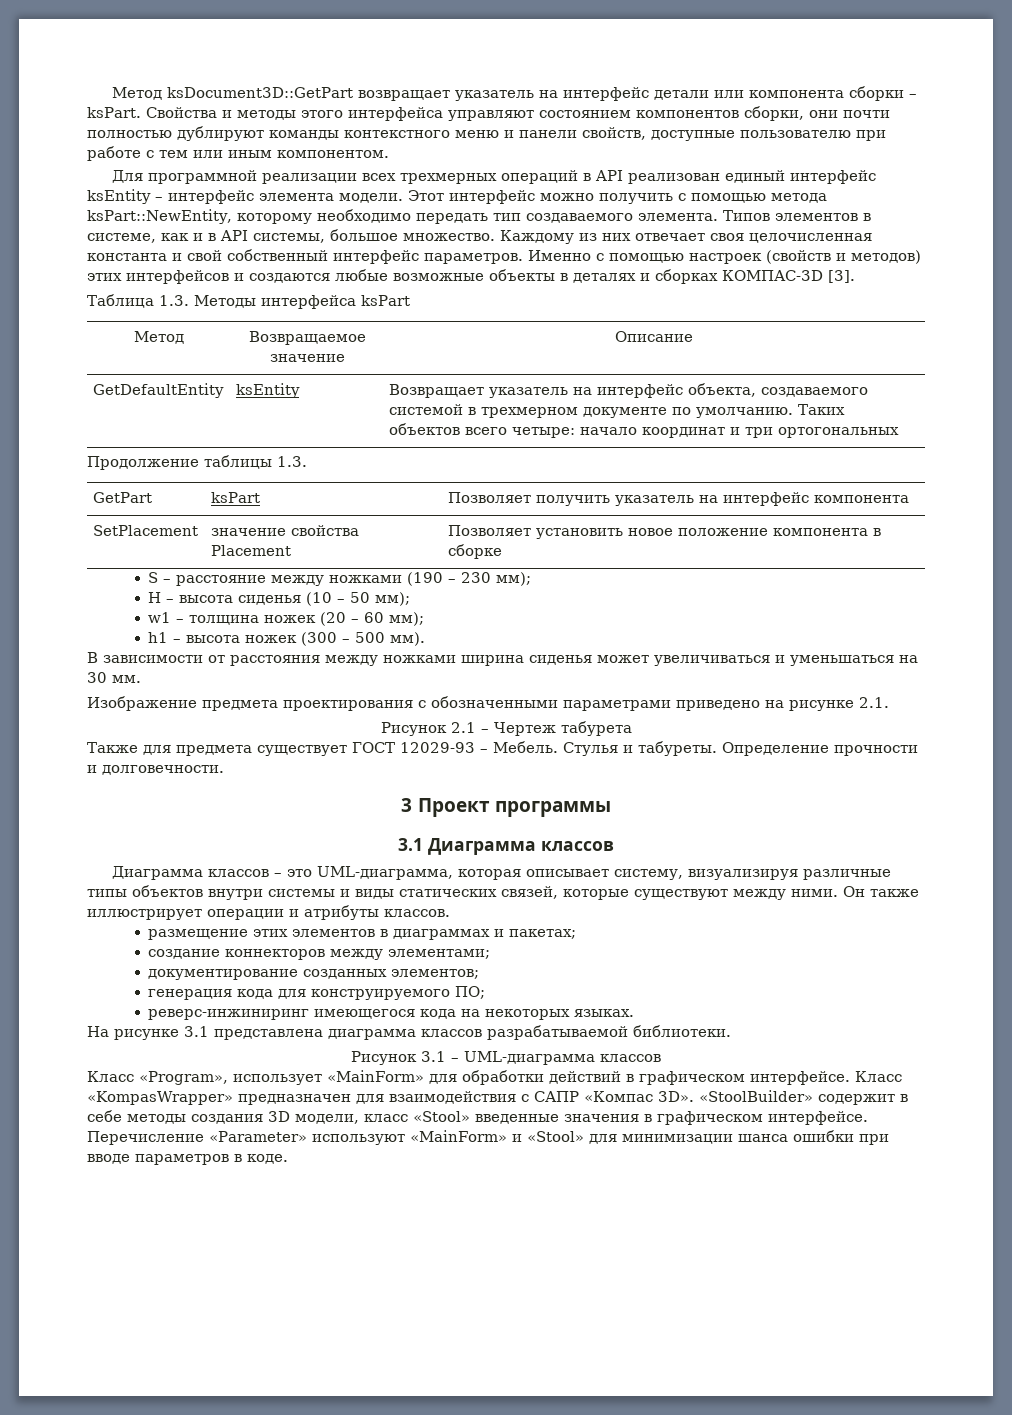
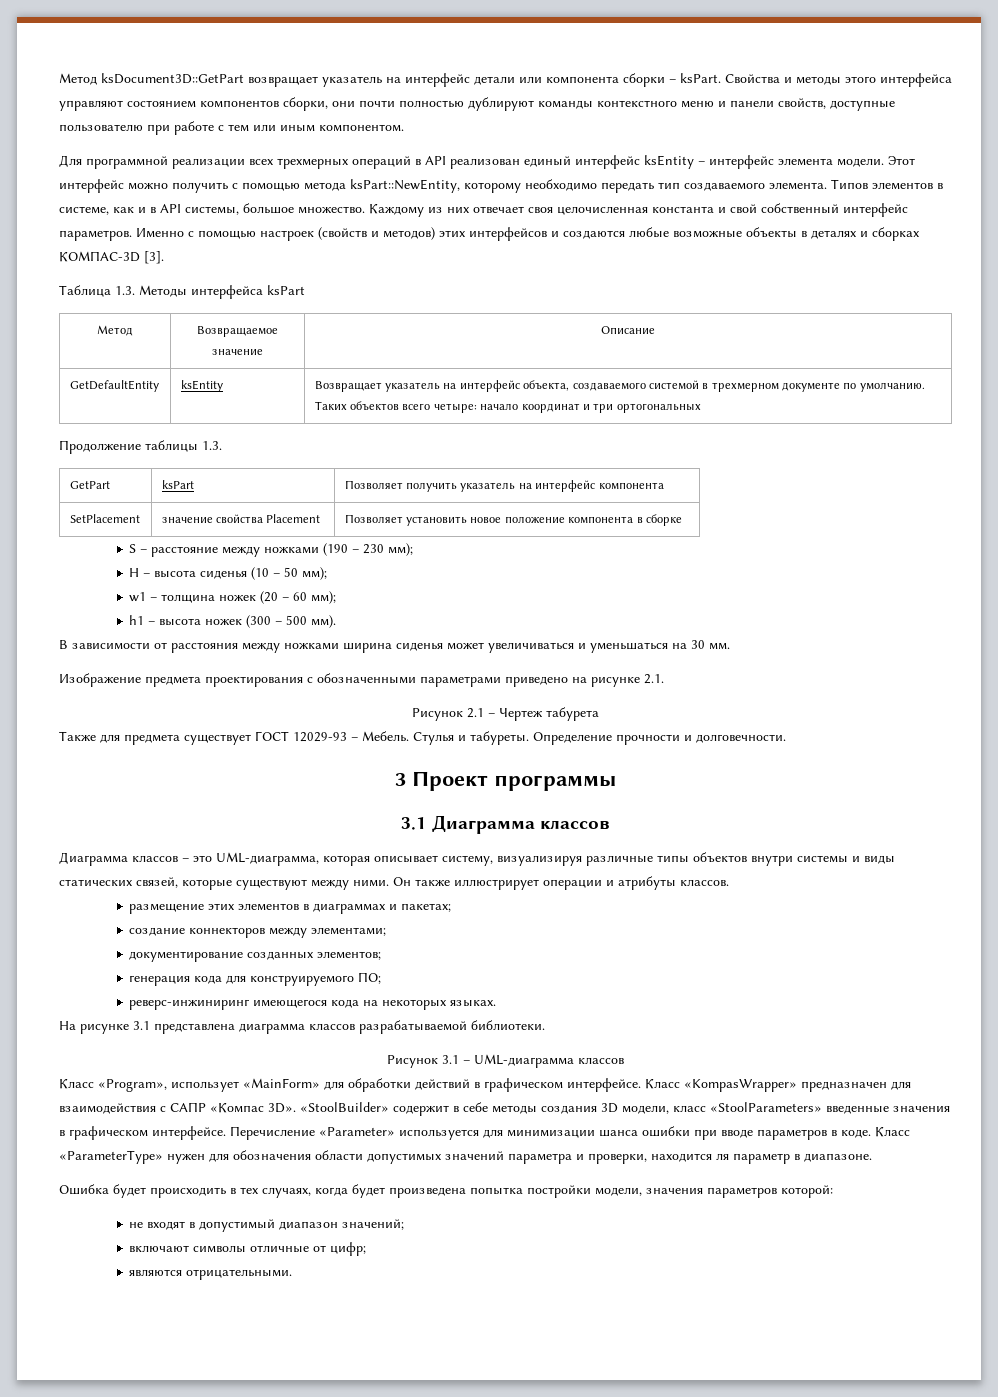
- «StoolBuilder» содержит в себе методы создания 3D модели, класс «Stool» введенные значения в графическом интерфейсе.
+ «StoolBuilder» содержит в себе методы создания 3D модели, класс «StoolParameters» введенные значения в графическом интерфейсе.
- Перечисление «Parameter» используют «MainForm» и «Stool» для минимизации шанса ошибки при вводе параметров в коде.
+ Перечисление «Parameter» используется для минимизации шанса ошибки при вводе параметров в коде.
+ Класс «ParameterType» нужен для обозначения области допустимых значений параметра и проверки, находится ля параметр в диапазоне.
+ Ошибка будет происходить в тех случаях, когда будет произведена попытка постройки модели, значения параметров которой:
+ не входят в допустимый диапазон значений;
+ включают символы отличные от цифр;
+ являются отрицательными.

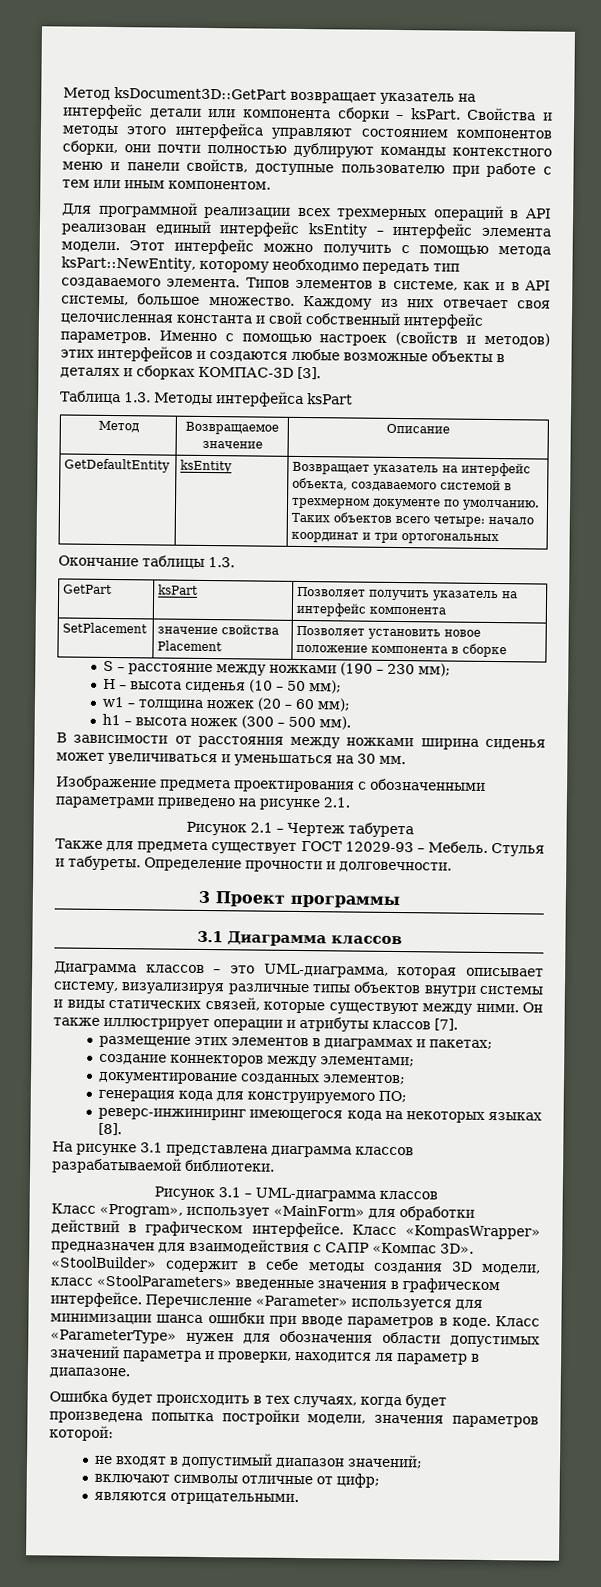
- Продолжение таблицы 1.3.
+ Окончание таблицы 1.3.
- Он также иллюстрирует операции и атрибуты классов.
+ Он также иллюстрирует операции и атрибуты классов [7].
- реверс-инжиниринг имеющегося кода на некоторых языках.
+ реверс-инжиниринг имеющегося кода на некоторых языках [8].

